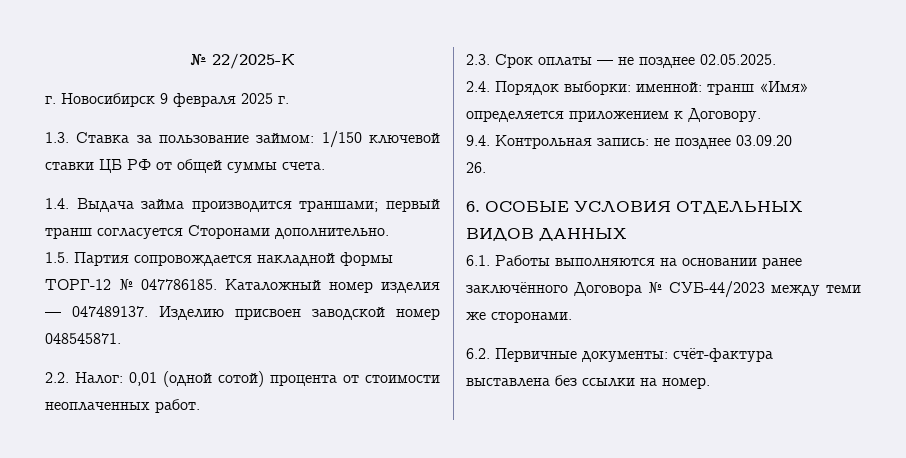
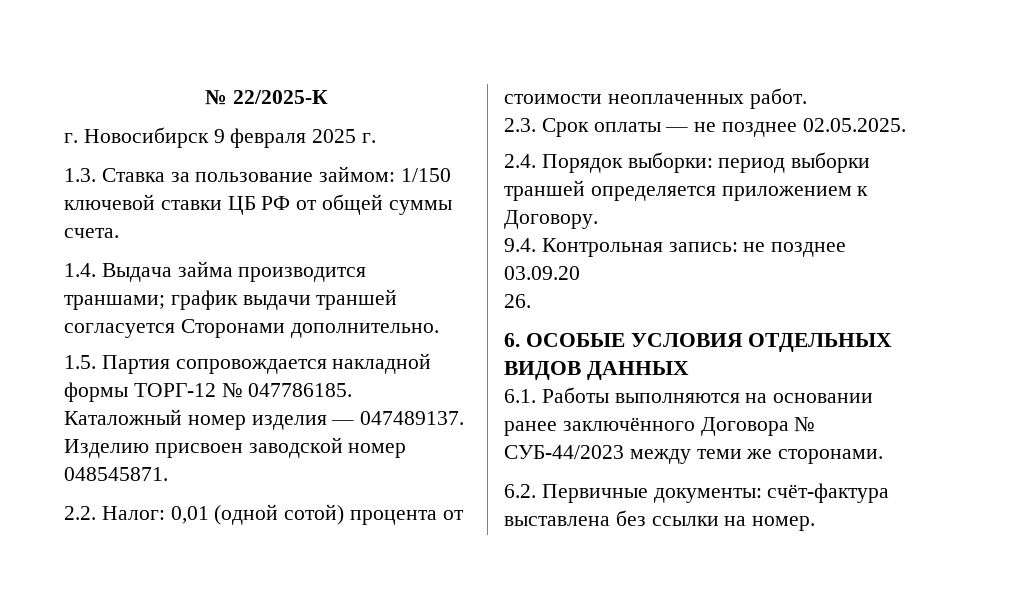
- 1.4. Выдача займа производится траншами; первый транш согласуется Сторонами дополнительно.
+ 1.4. Выдача займа производится траншами; график выдачи траншей согласуется Сторонами дополнительно.
- 2.4. Порядок выборки: именной: транш «Имя» определяется приложением к Договору.
+ 2.4. Порядок выборки: период выборки траншей определяется приложением к Договору.

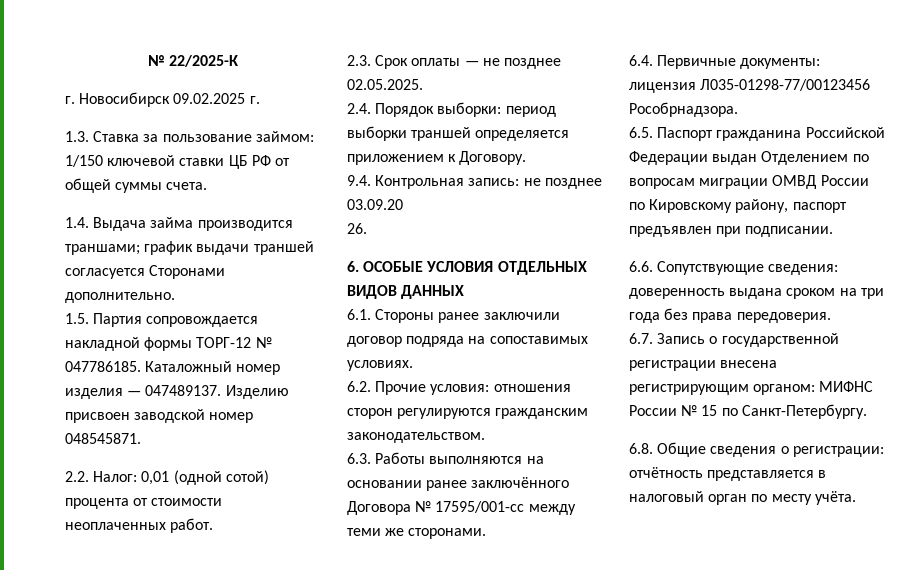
- г. Новосибирск 9 февраля 2025 г.
+ г. Новосибирск 09.02.2025 г.
- 6.1. Работы выполняются на основании ранее заключённого Договора № СУБ-44/2023 между теми же сторонами.
+ 6.1. Стороны ранее заключили договор подряда на сопоставимых условиях.
+ 6.2. Прочие условия: отношения сторон регулируются гражданским законодательством.
+ 6.3. Работы выполняются на основании ранее заключённого Договора № 17595/001-сс между теми же сторонами.
- 6.2. Первичные документы: счёт-фактура выставлена без ссылки на номер.
+ 6.4. Первичные документы: лицензия Л035-01298-77/00123456 Рособрнадзора.
+ 6.5. Паспорт гражданина Российской Федерации выдан Отделением по вопросам миграции ОМВД России по Кировскому району, паспорт предъявлен при подписании.
+ 6.6. Сопутствующие сведения: доверенность выдана сроком на три года без права передоверия.
+ 6.7. Запись о государственной регистрации внесена регистрирующим органом: МИФНС России № 15 по Санкт-Петербургу.
+ 6.8. Общие сведения о регистрации: отчётность представляется в налоговый орган по месту учёта.

